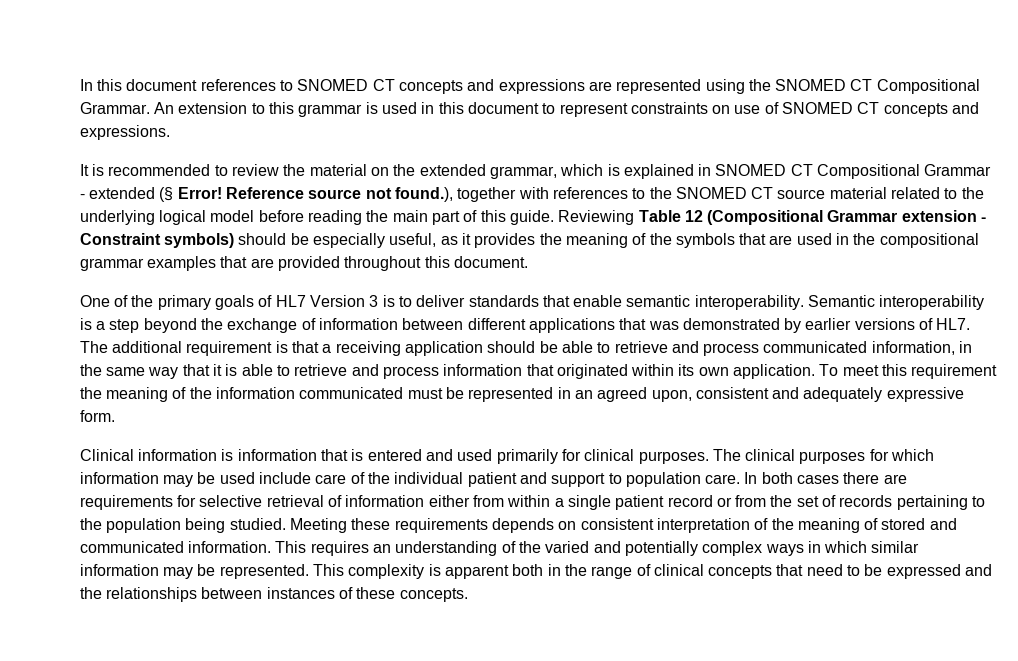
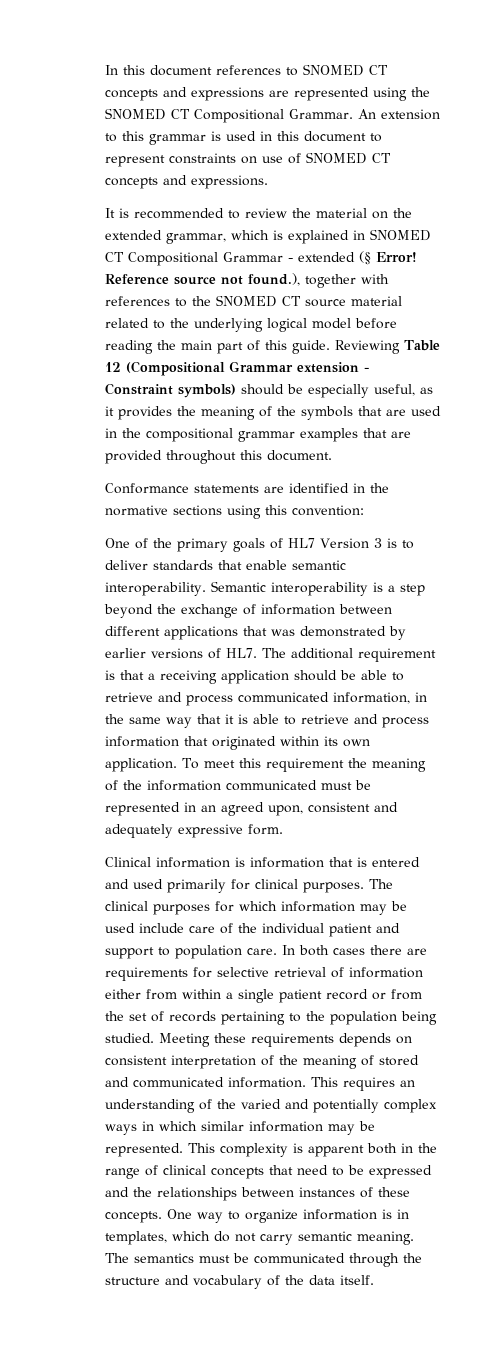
+ Conformance statements are identified in the normative sections using this convention:
+ One way to organize information is in templates, which do not carry semantic meaning. The semantics must be communicated through the structure and vocabulary of the data itself.

